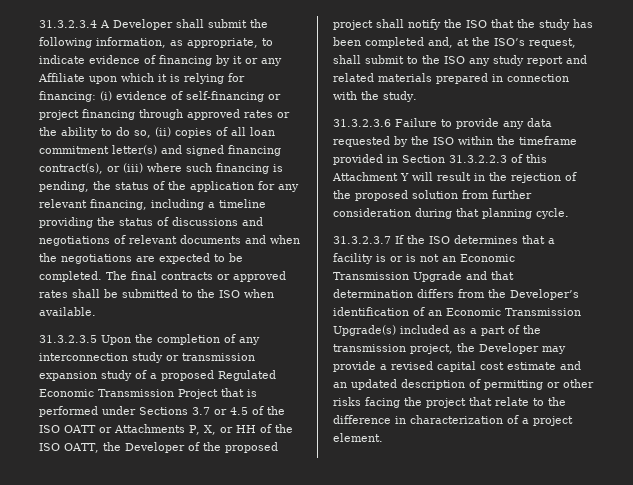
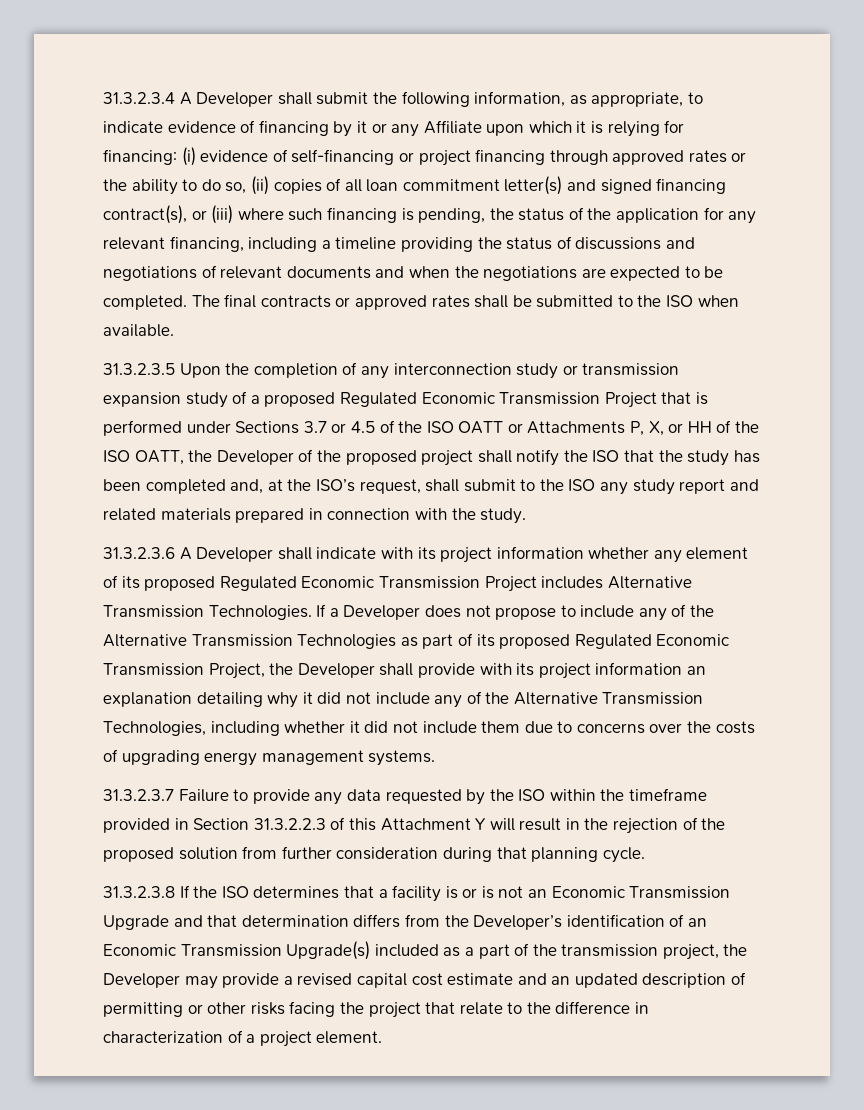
- 31.3.2.3.6 Failure to provide any data requested by the ISO within the timeframe provided in Section 31.3.2.2.3 of this Attachment Y will result in the rejection of the proposed solution from further consideration during that planning cycle.
+ 31.3.2.3.6 A Developer shall indicate with its project information whether any element of its proposed Regulated Economic Transmission Project includes Alternative Transmission Technologies. If a Developer does not propose to include any of the Alternative Transmission Technologies as part of its proposed Regulated Economic Transmission Project, the Developer shall provide with its project information an explanation detailing why it did not include any of the Alternative Transmission Technologies, including whether it did not include them due to concerns over the costs of upgrading energy management systems.
+ 31.3.2.3.7 Failure to provide any data requested by the ISO within the timeframe provided in Section 31.3.2.2.3 of this Attachment Y will result in the rejection of the proposed solution from further consideration during that planning cycle.
- 31.3.2.3.7 If the ISO determines that a facility is or is not an Economic Transmission Upgrade and that determination differs from the Developer’s identification of an Economic Transmission Upgrade(s) included as a part of the transmission project, the Developer may provide a revised capital cost estimate and an updated description of permitting or other risks facing the project that relate to the difference in characterization of a project element.
+ 31.3.2.3.8 If the ISO determines that a facility is or is not an Economic Transmission Upgrade and that determination differs from the Developer’s identification of an Economic Transmission Upgrade(s) included as a part of the transmission project, the Developer may provide a revised capital cost estimate and an updated description of permitting or other risks facing the project that relate to the difference in characterization of a project element.

